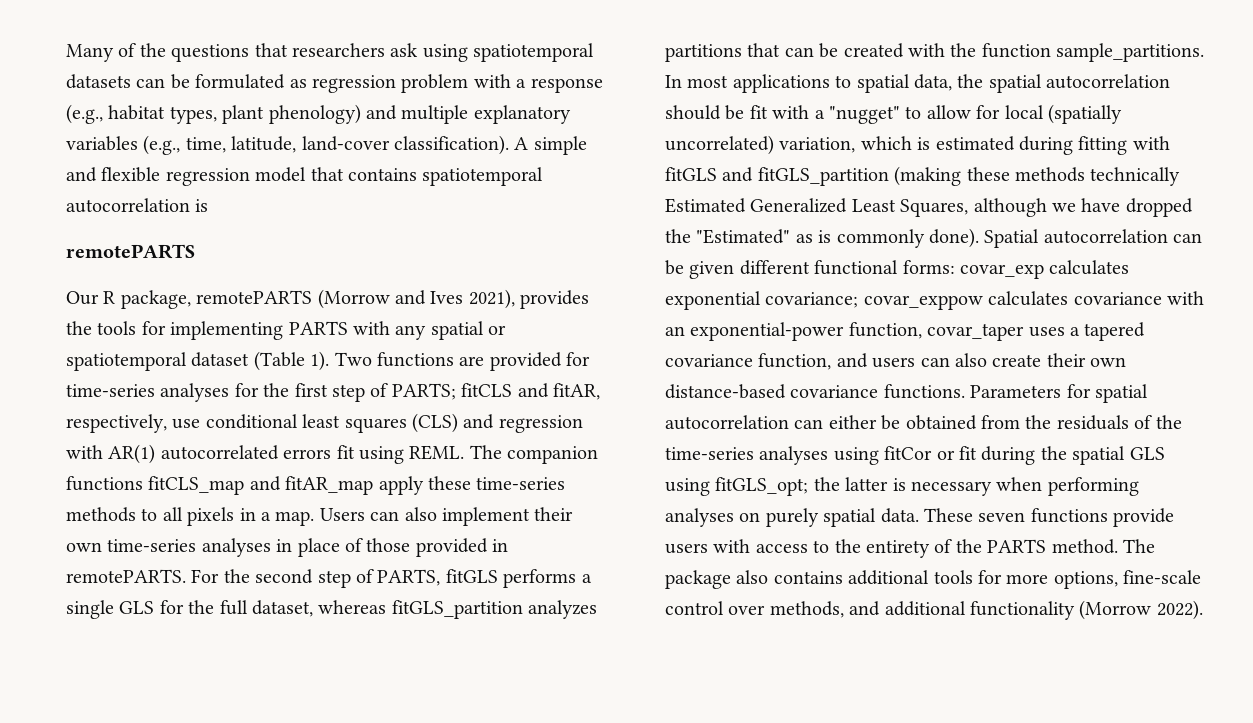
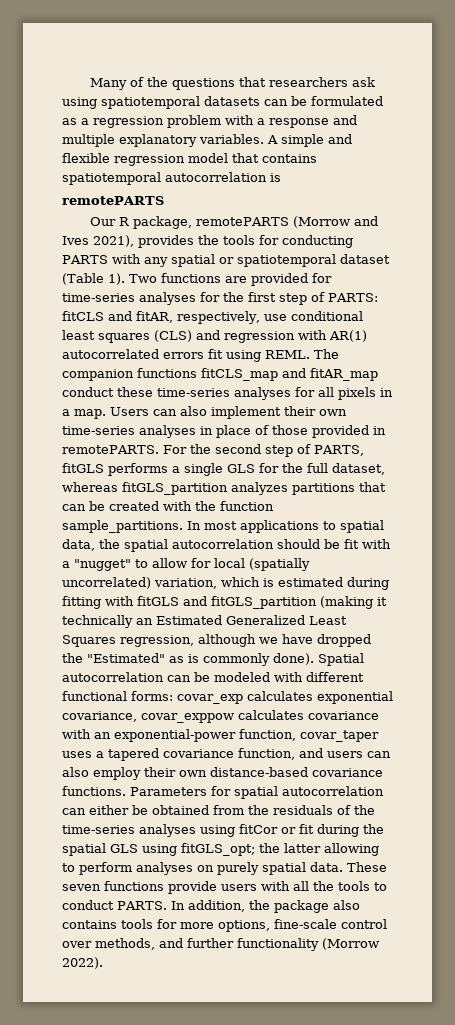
- Many of the questions that researchers ask using spatiotemporal datasets can be formulated as regression problem with a response (e.g., habitat types, plant phenology) and multiple explanatory variables (e.g., time, latitude, land-cover classification).
+ Many of the questions that researchers ask using spatiotemporal datasets can be formulated as a regression problem with a response and multiple explanatory variables.
- Our R package, remotePARTS (Morrow and Ives 2021), provides the tools for implementing PARTS with any spatial or spatiotemporal dataset (Table 1).
+ Our R package, remotePARTS (Morrow and Ives 2021), provides the tools for conducting PARTS with any spatial or spatiotemporal dataset (Table 1).
- Two functions are provided for time-series analyses for the first step of PARTS; fitCLS and fitAR, respectively, use conditional least squares (CLS) and regression with AR(1) autocorrelated errors fit using REML.
+ Two functions are provided for time-series analyses for the first step of PARTS: fitCLS and fitAR, respectively, use conditional least squares (CLS) and regression with AR(1) autocorrelated errors fit using REML.
- The companion functions fitCLS_map and fitAR_map apply these time-series methods to all pixels in a map.
+ The companion functions fitCLS_map and fitAR_map conduct these time-series analyses for all pixels in a map.
- In most applications to spatial data, the spatial autocorrelation should be fit with a "nugget" to allow for local (spatially uncorrelated) variation, which is estimated during fitting with fitGLS and fitGLS_partition (making these methods technically Estimated Generalized Least Squares, although we have dropped the "Estimated" as is commonly done).
+ In most applications to spatial data, the spatial autocorrelation should be fit with a "nugget" to allow for local (spatially uncorrelated) variation, which is estimated during fitting with fitGLS and fitGLS_partition (making it technically an Estimated Generalized Least Squares regression, although we have dropped the "Estimated" as is commonly done).
- Spatial autocorrelation can be given different functional forms: covar_exp calculates exponential covariance; covar_exppow calculates covariance with an exponential-power function, covar_taper uses a tapered covariance function, and users can also create their own distance-based covariance functions.
+ Spatial autocorrelation can be modeled with different functional forms: covar_exp calculates exponential covariance, covar_exppow calculates covariance with an exponential-power function, covar_taper uses a tapered covariance function, and users can also employ their own distance-based covariance functions.
- Parameters for spatial autocorrelation can either be obtained from the residuals of the time-series analyses using fitCor or fit during the spatial GLS using fitGLS_opt; the latter is necessary when performing analyses on purely spatial data.
+ Parameters for spatial autocorrelation can either be obtained from the residuals of the time-series analyses using fitCor or fit during the spatial GLS using fitGLS_opt; the latter allowing to perform analyses on purely spatial data.
- These seven functions provide users with access to the entirety of the PARTS method. The package also contains additional tools for more options, fine-scale control over methods, and additional functionality (Morrow 2022).
+ These seven functions provide users with all the tools to conduct PARTS. In addition, the package also contains tools for more options, fine-scale control over methods, and further functionality (Morrow 2022).

